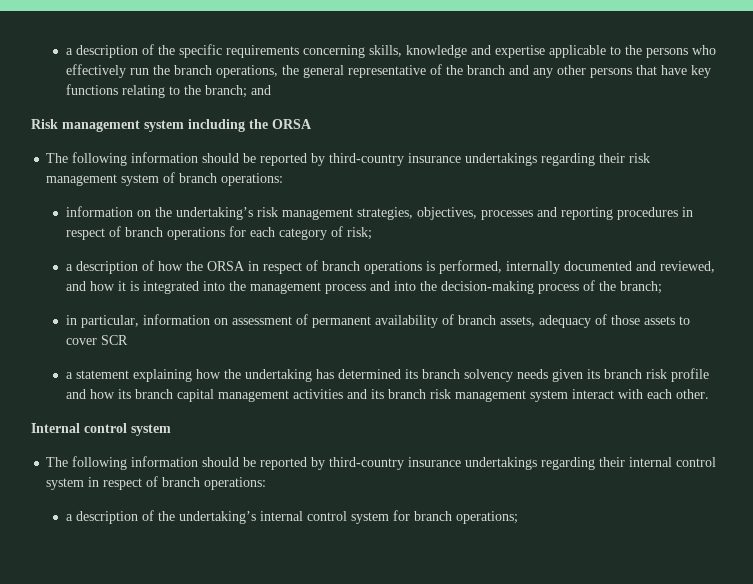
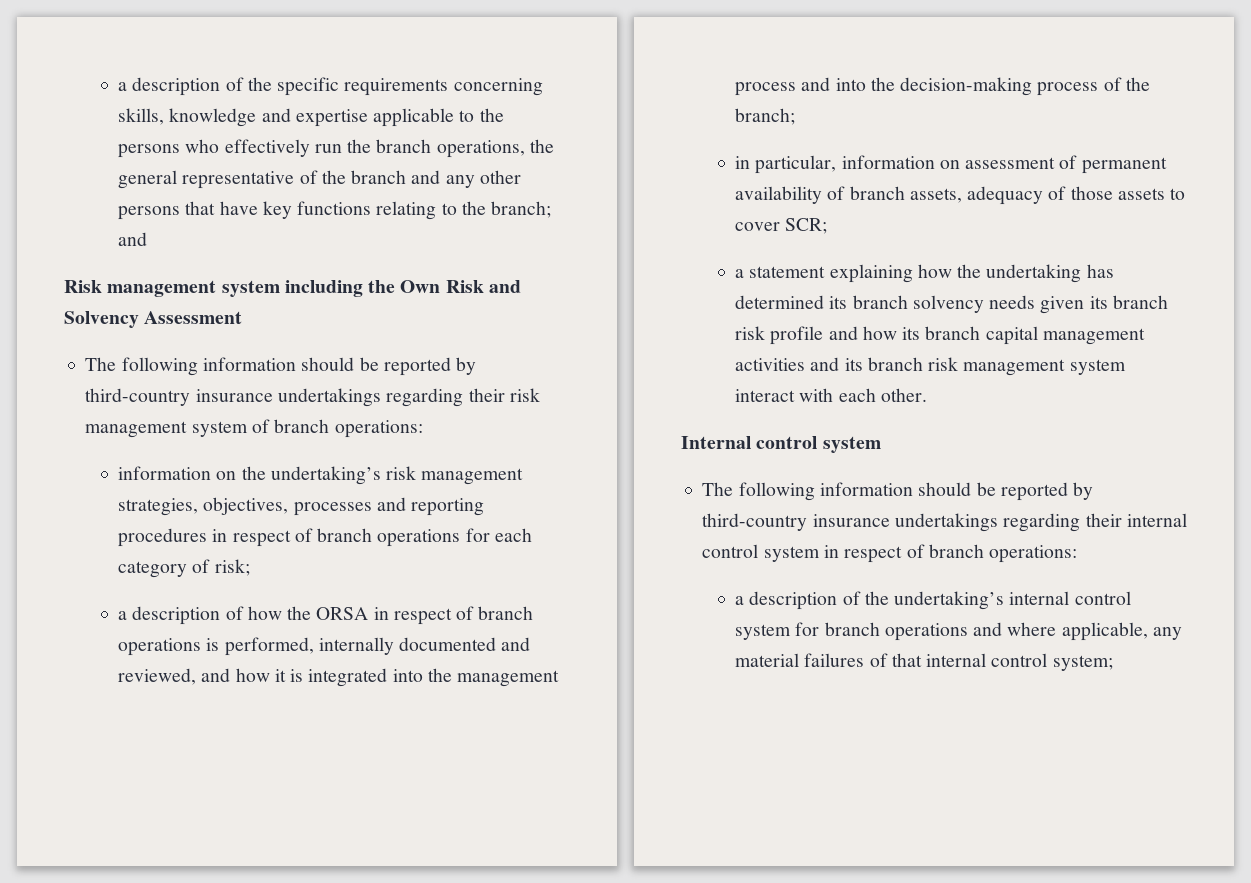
- Risk management system including the ORSA
+ Risk management system including the Own Risk and Solvency Assessment
- in particular, information on assessment of permanent availability of branch assets, adequacy of those assets to cover SCR
+ in particular, information on assessment of permanent availability of branch assets, adequacy of those assets to cover SCR;
- a description of the undertaking’s internal control system for branch operations;
+ a description of the undertaking’s internal control system for branch operations and where applicable, any material failures of that internal control system;

